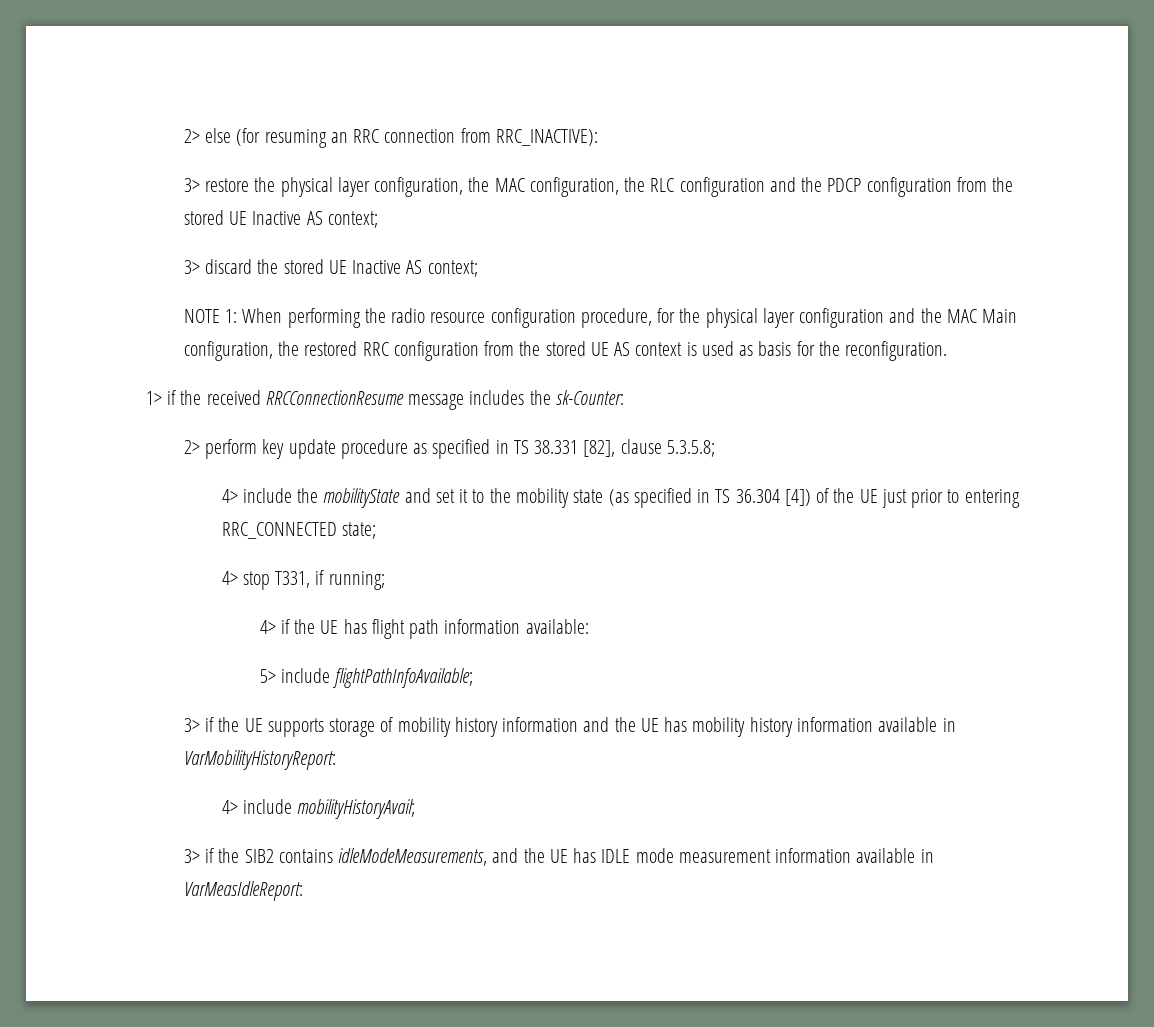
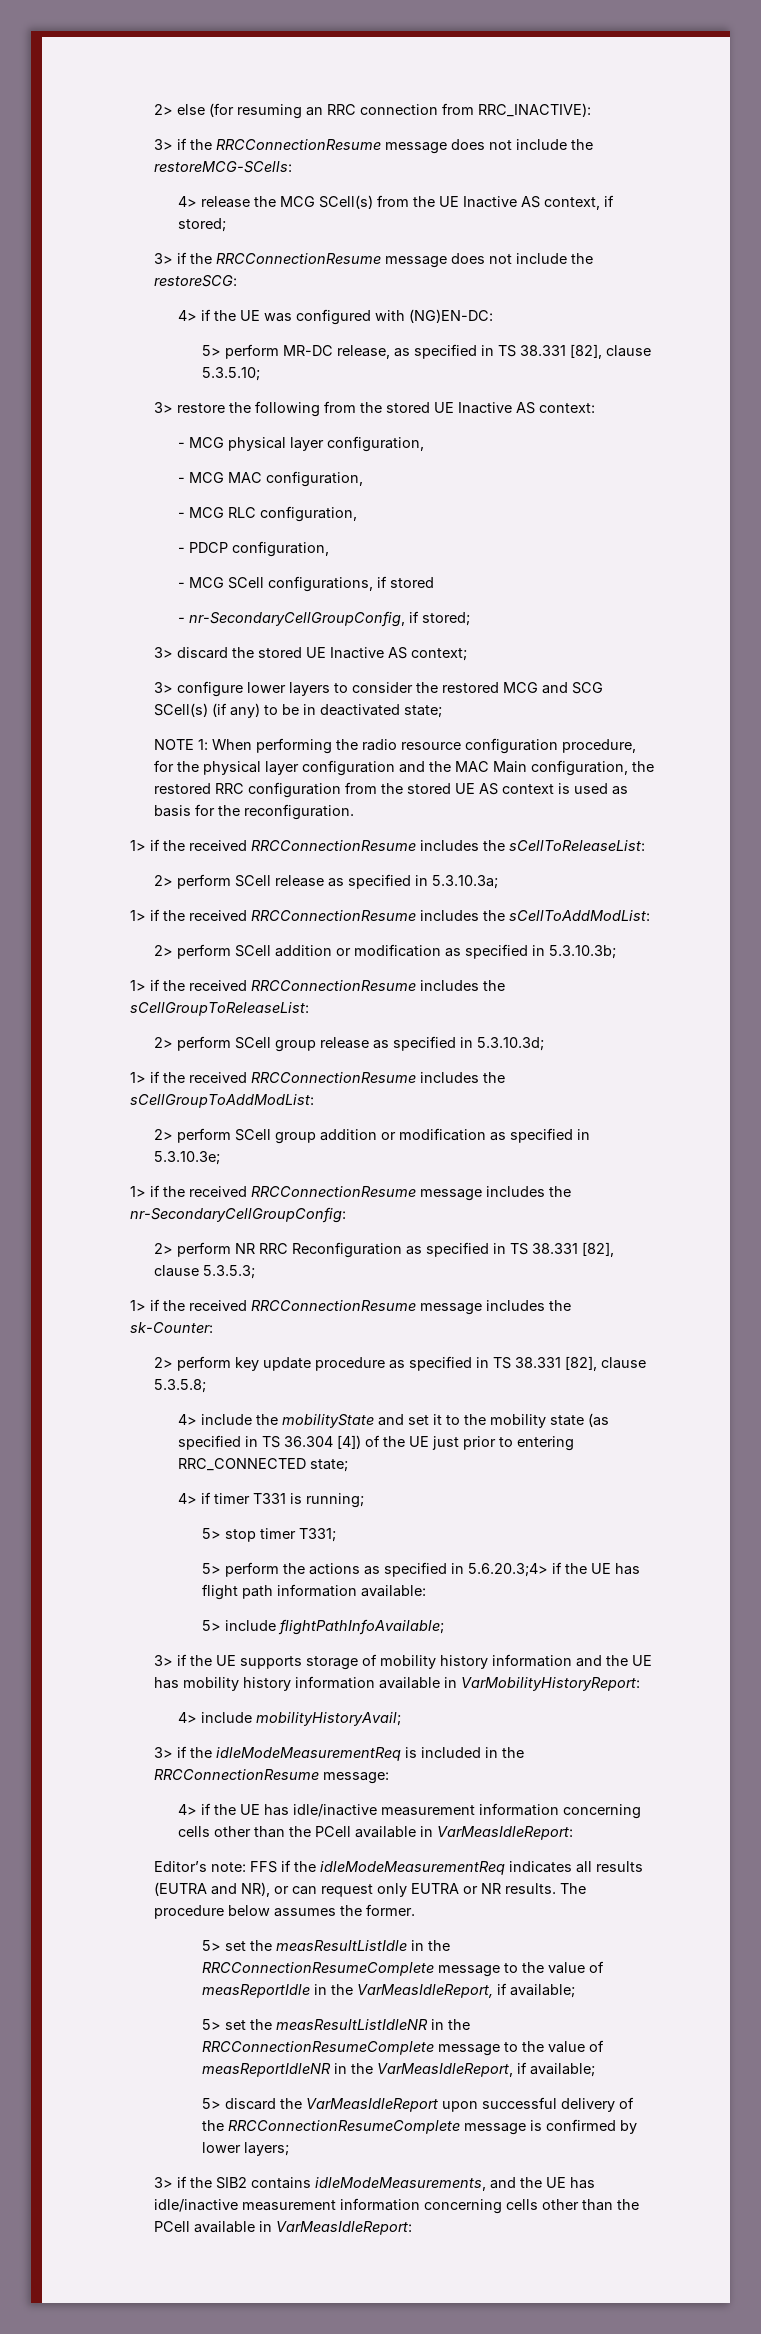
- 3> restore the physical layer configuration, the MAC configuration, the RLC configuration and the PDCP configuration from the stored UE Inactive AS context;
+ 3> if the RRCConnectionResume message does not include the restoreMCG-SCells:
+ 4> release the MCG SCell(s) from the UE Inactive AS context, if stored;
+ 3> if the RRCConnectionResume message does not include the restoreSCG:
+ 4> if the UE was configured with (NG)EN-DC:
+ 5> perform MR-DC release, as specified in TS 38.331 [82], clause 5.3.5.10;
+ 3> restore the following from the stored UE Inactive AS context:
+ - MCG physical layer configuration,
+ - MCG MAC configuration,
+ - MCG RLC configuration,
+ - PDCP configuration,
+ - MCG SCell configurations, if stored
+ - nr-SecondaryCellGroupConfig, if stored;
+ 3> configure lower layers to consider the restored MCG and SCG SCell(s) (if any) to be in deactivated state;
+ 1> if the received RRCConnectionResume includes the sCellToReleaseList:
+ 2> perform SCell release as specified in 5.3.10.3a;
+ 1> if the received RRCConnectionResume includes the sCellToAddModList:
+ 2> perform SCell addition or modification as specified in 5.3.10.3b;
+ 1> if the received RRCConnectionResume includes the sCellGroupToReleaseList:
+ 2> perform SCell group release as specified in 5.3.10.3d;
+ 1> if the received RRCConnectionResume includes the sCellGroupToAddModList:
+ 2> perform SCell group addition or modification as specified in 5.3.10.3e;
+ 1> if the received RRCConnectionResume message includes the nr-SecondaryCellGroupConfig:
+ 2> perform NR RRC Reconfiguration as specified in TS 38.331 [82], clause 5.3.5.3;
- 4> stop T331, if running;
- 4> if the UE has flight path information available:
+ 4> if timer T331 is running;
+ 5> stop timer T331;
+ 5> perform the actions as specified in 5.6.20.3;4> if the UE has flight path information available:
+ 3> if the idleModeMeasurementReq is included in the RRCConnectionResume message:
+ 4> if the UE has idle/inactive measurement information concerning cells other than the PCell available in VarMeasIdleReport:
+ Editor’s note: FFS if the idleModeMeasurementReq indicates all results (EUTRA and NR), or can request only EUTRA or NR results. The procedure below assumes the former.
+ 5> set the measResultListIdle in the RRCConnectionResumeComplete message to the value of measReportIdle in the VarMeasIdleReport, if available;
+ 5> set the measResultListIdleNR in the RRCConnectionResumeComplete message to the value of measReportIdleNR in the VarMeasIdleReport, if available;
+ 5> discard the VarMeasIdleReport upon successful delivery of the RRCConnectionResumeComplete message is confirmed by lower layers;
- 3> if the SIB2 contains idleModeMeasurements, and the UE has IDLE mode measurement information available in VarMeasIdleReport:
+ 3> if the SIB2 contains idleModeMeasurements, and the UE has idle/inactive measurement information concerning cells other than the PCell available in VarMeasIdleReport:

